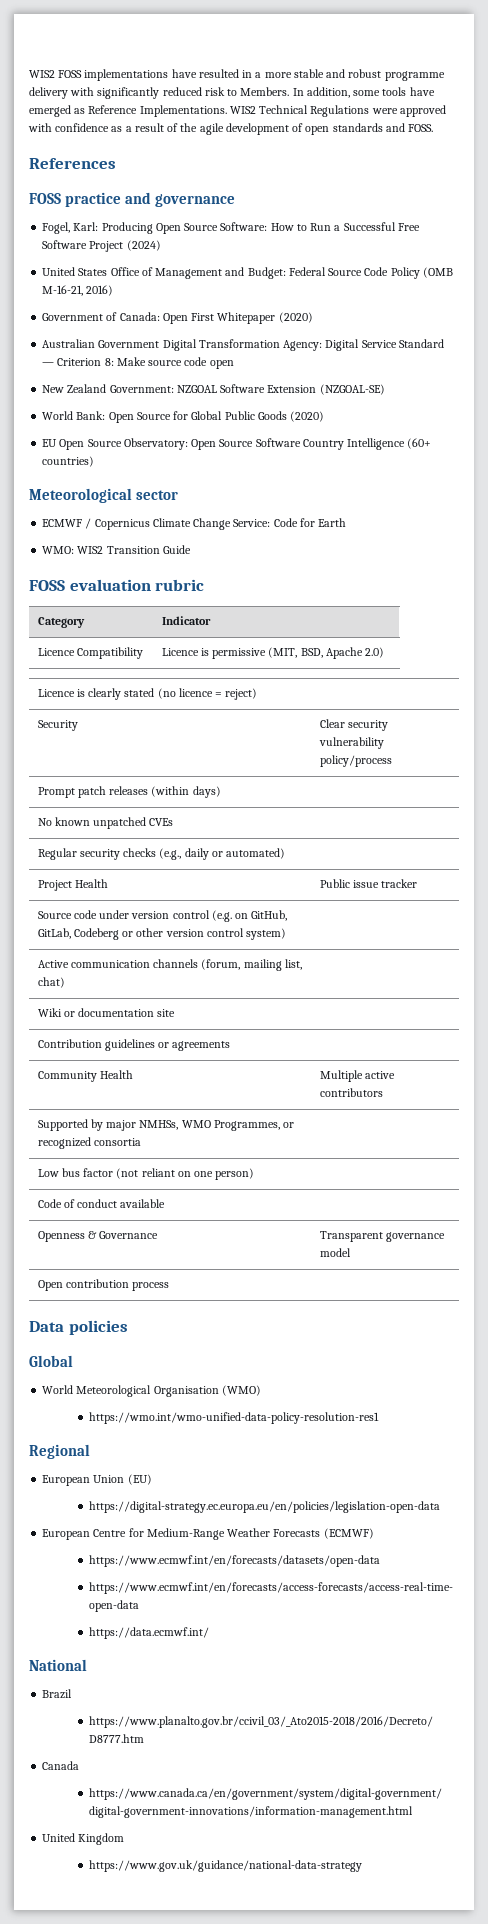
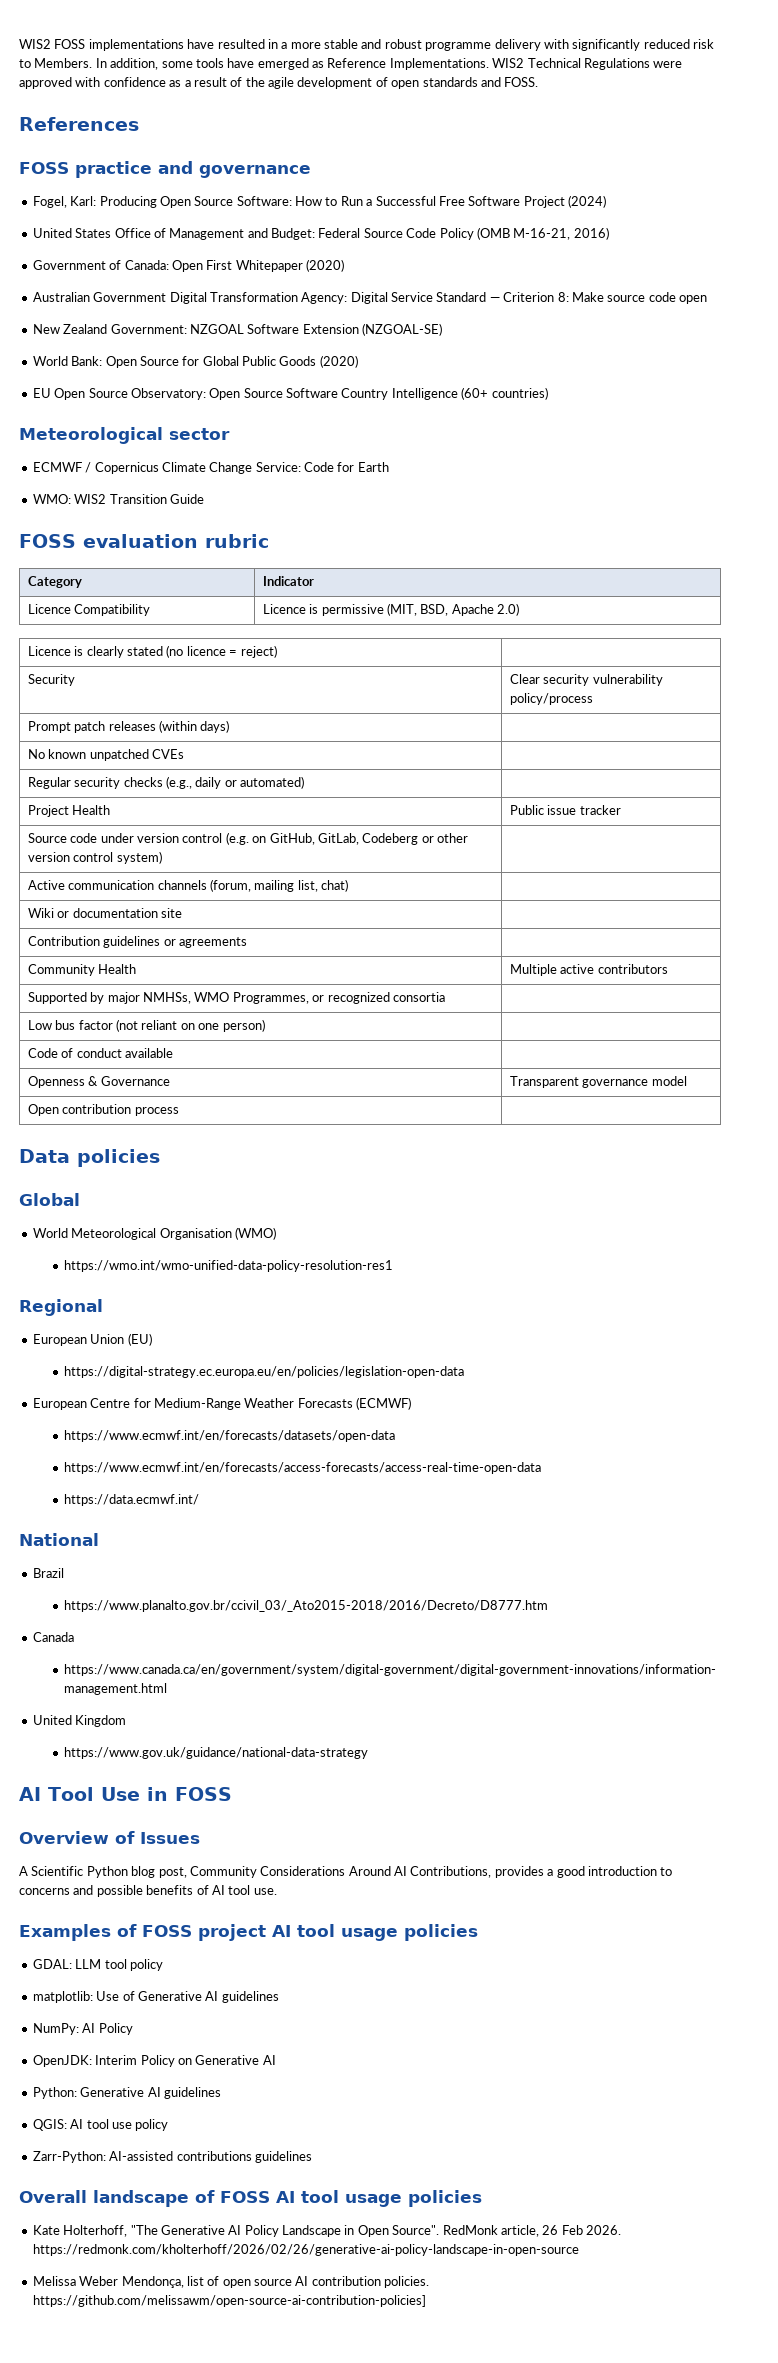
+ AI Tool Use in FOSS
+ Overview of Issues
+ A Scientific Python blog post, Community Considerations Around AI Contributions, provides a good introduction to concerns and possible benefits of AI tool use.
+ Examples of FOSS project AI tool usage policies
+ GDAL: LLM tool policy
+ matplotlib: Use of Generative AI guidelines
+ NumPy: AI Policy
+ OpenJDK: Interim Policy on Generative AI
+ Python: Generative AI guidelines
+ QGIS: AI tool use policy
+ Zarr-Python: AI-assisted contributions guidelines
+ Overall landscape of FOSS AI tool usage policies
+ Kate Holterhoff, "The Generative AI Policy Landscape in Open Source". RedMonk article, 26 Feb 2026. https://redmonk.com/kholterhoff/2026/02/26/generative-ai-policy-landscape-in-open-source
+ Melissa Weber Mendonça, list of open source AI contribution policies. https://github.com/melissawm/open-source-ai-contribution-policies]

